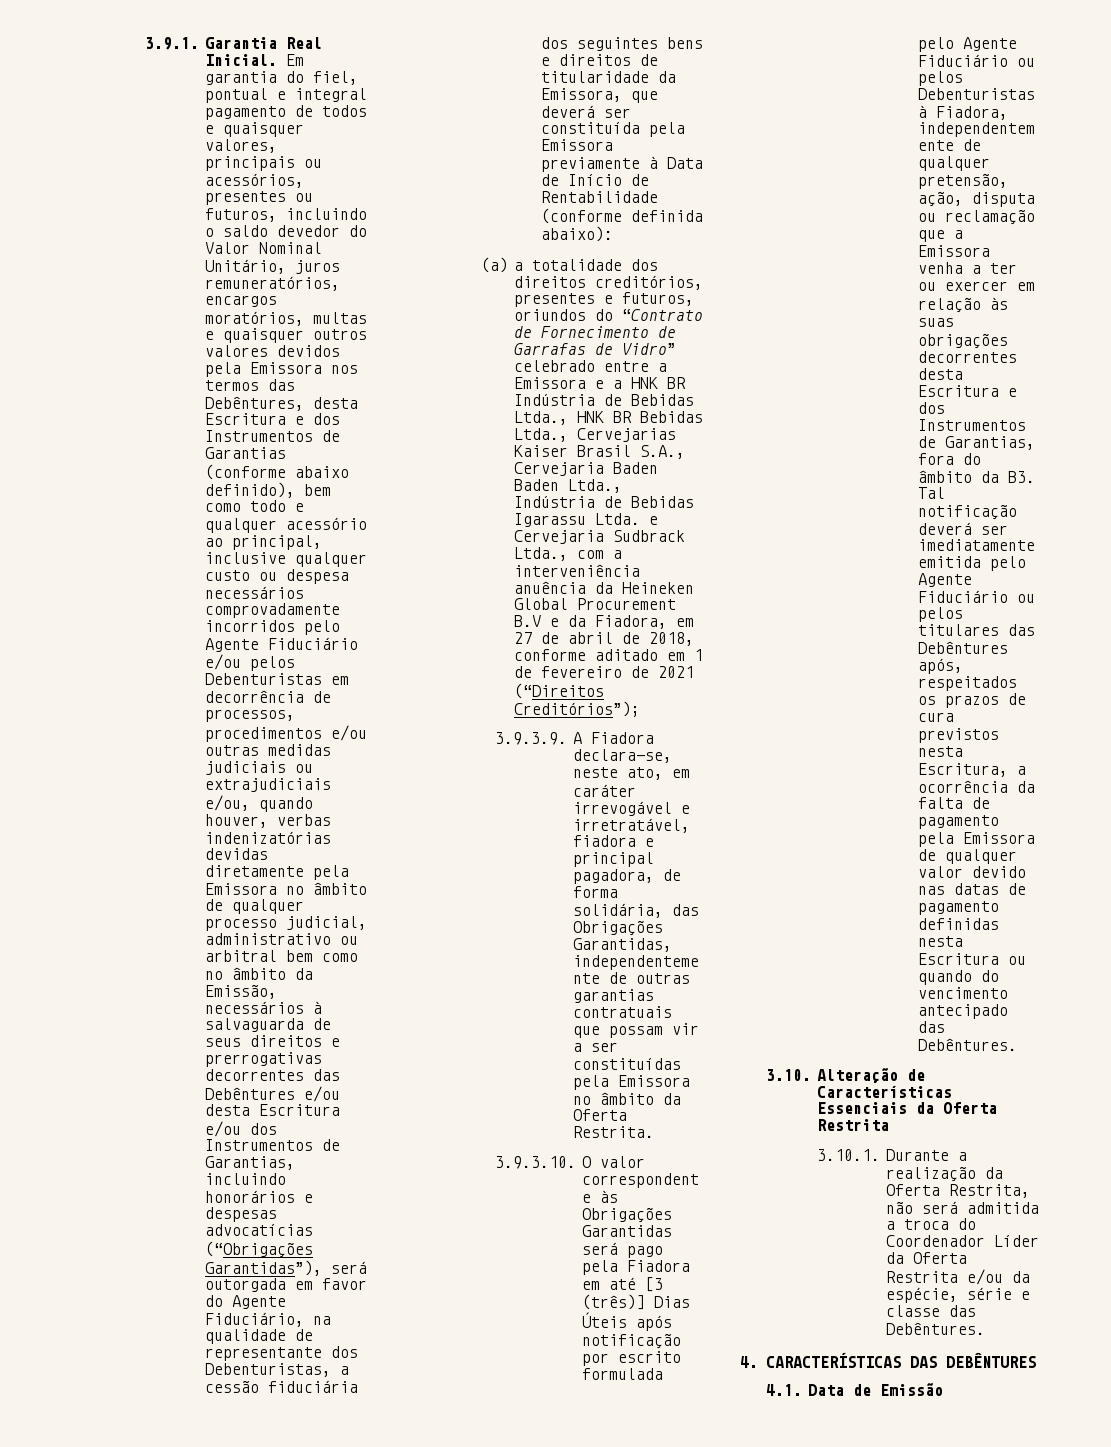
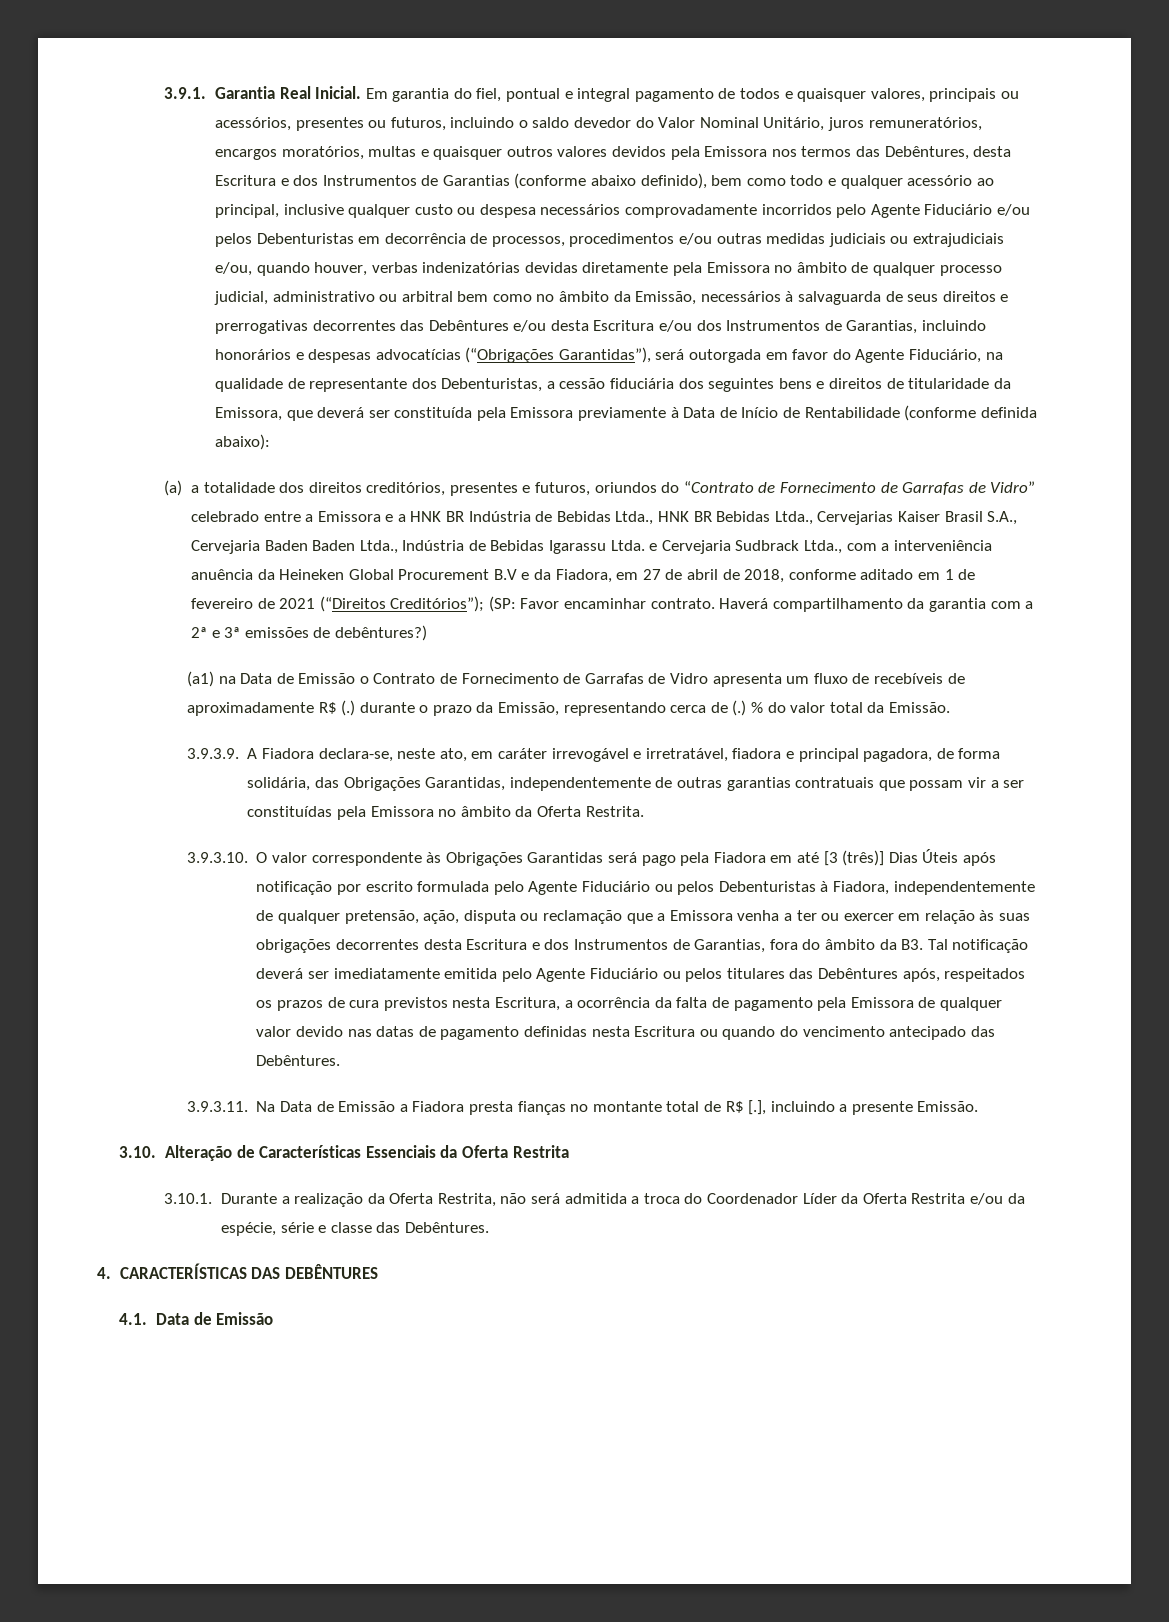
+ (SP: Favor encaminhar contrato. Haverá compartilhamento da garantia com a 2ª e 3ª emissões de debêntures?)
+ (a1) na Data de Emissão o Contrato de Fornecimento de Garrafas de Vidro apresenta um fluxo de recebíveis de aproximadamente R$ (.) durante o prazo da Emissão, representando cerca de (.) % do valor total da Emissão.
+ 3.9.3.11. Na Data de Emissão a Fiadora presta fianças no montante total de R$ [.], incluindo a presente Emissão.

